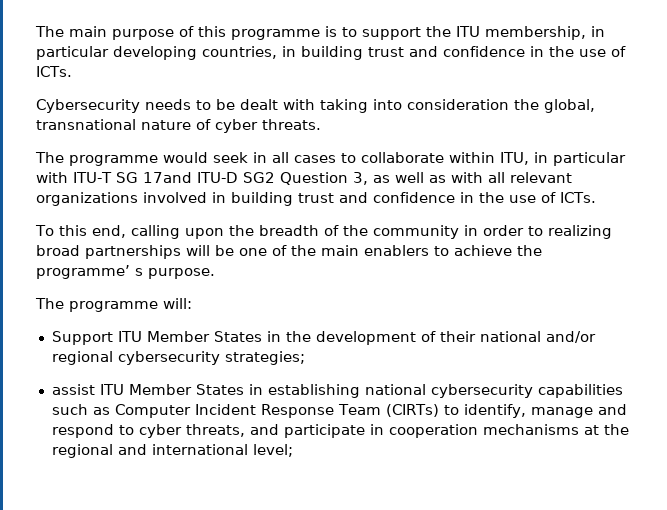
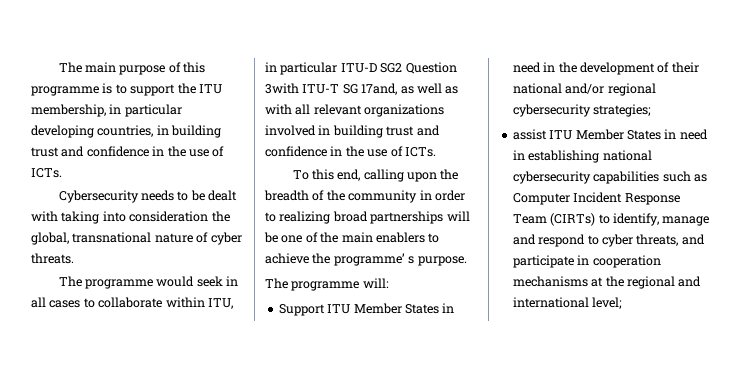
- The programme would seek in all cases to collaborate within ITU, in particular with ITU-T SG 17and ITU-D SG2 Question 3, as well as with all relevant organizations involved in building trust and confidence in the use of ICTs.
+ The programme would seek in all cases to collaborate within ITU, in particular ITU-D SG2 Question 3with ITU-T SG 17and, as well as with all relevant organizations involved in building trust and confidence in the use of ICTs.
- Support ITU Member States in the development of their national and/or regional cybersecurity strategies;
+ Support ITU Member States in need in the development of their national and/or regional cybersecurity strategies;
- assist ITU Member States in establishing national cybersecurity capabilities such as Computer Incident Response Team (CIRTs) to identify, manage and respond to cyber threats, and participate in cooperation mechanisms at the regional and international level;
+ assist ITU Member States in need in establishing national cybersecurity capabilities such as Computer Incident Response Team (CIRTs) to identify, manage and respond to cyber threats, and participate in cooperation mechanisms at the regional and international level;

